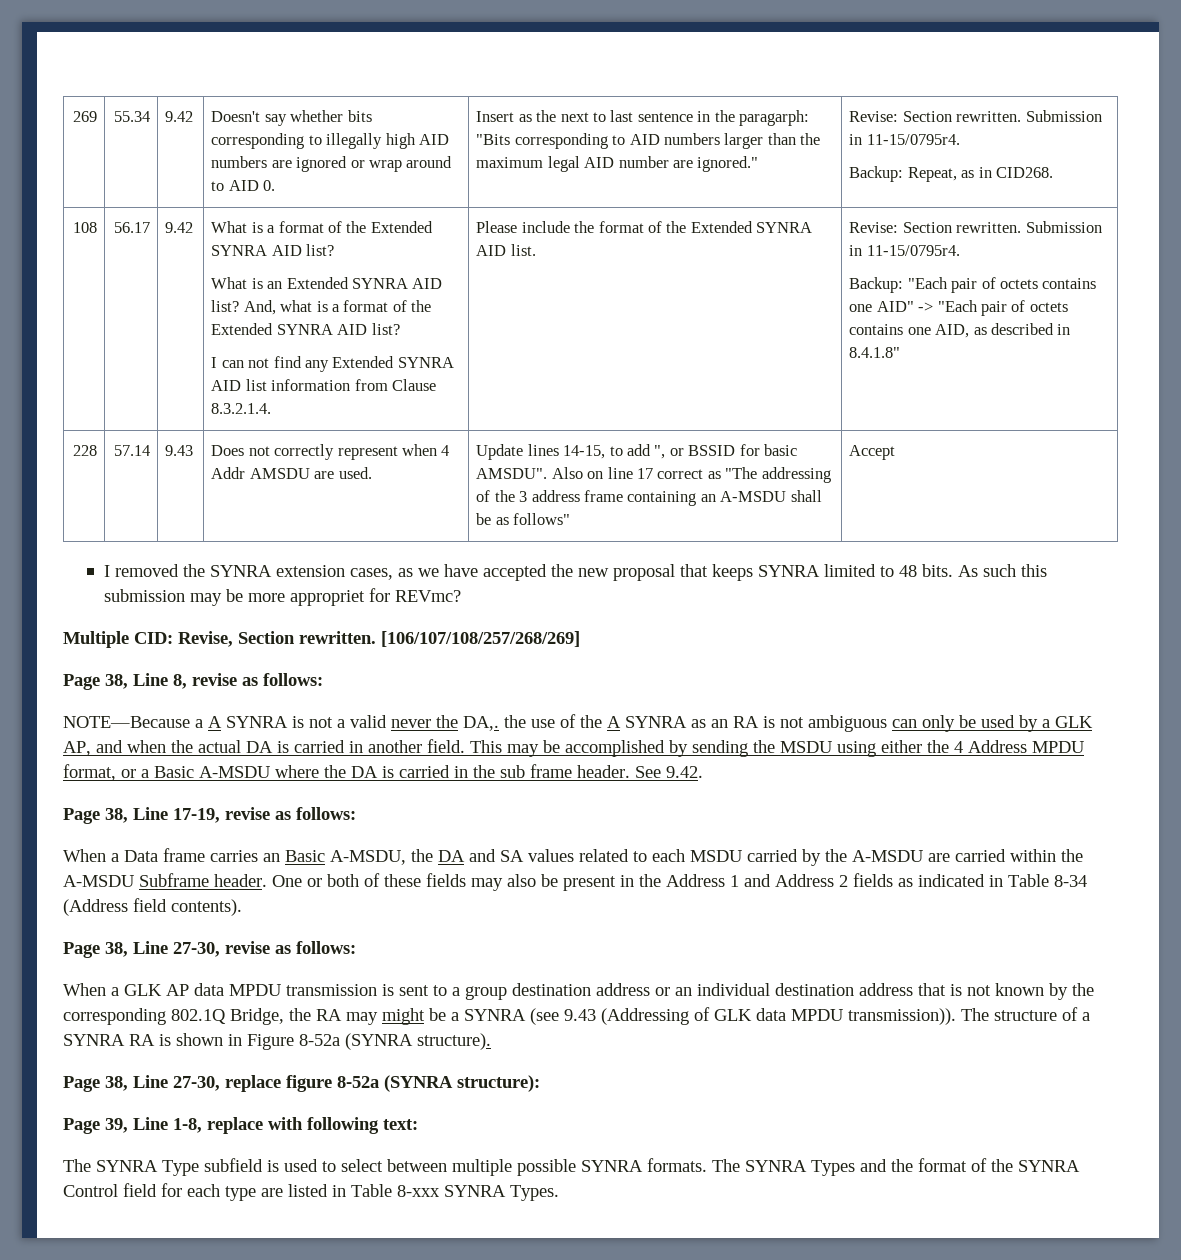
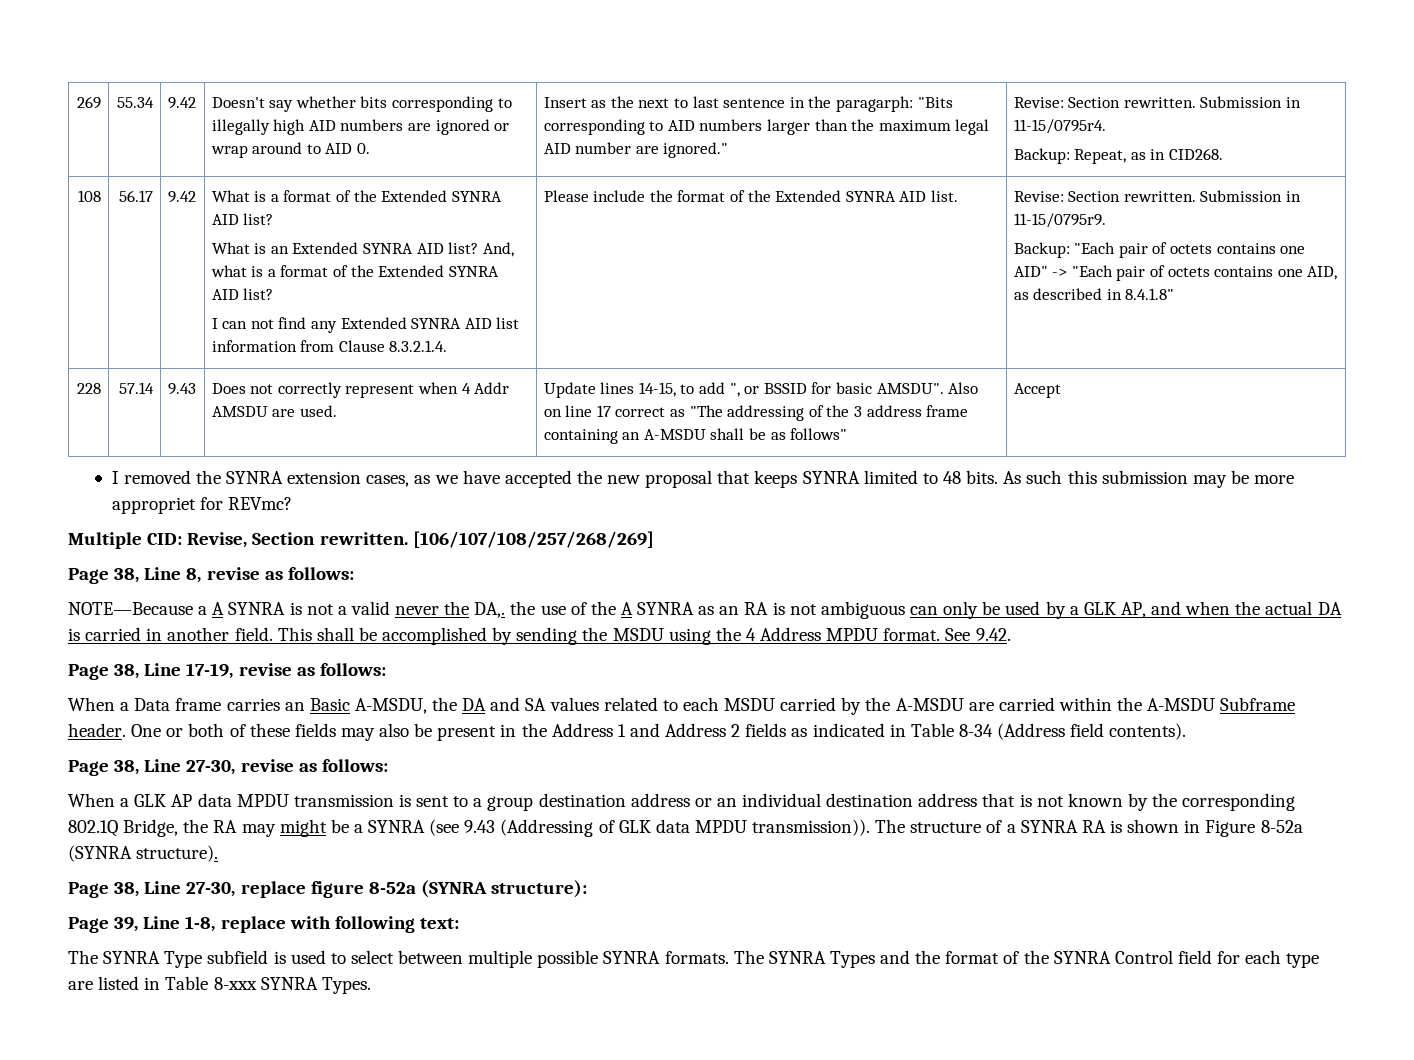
- Please include the format of the Extended SYNRA AID list. | Revise: Section rewritten. Submission in 11-15/0795r4.
+ Please include the format of the Extended SYNRA AID list. | Revise: Section rewritten. Submission in 11-15/0795r9.
- This may be accomplished by sending the MSDU using either the 4 Address MPDU format, or a Basic A-MSDU where the DA is carried in the sub frame header.
+ This shall be accomplished by sending the MSDU using the 4 Address MPDU format.

